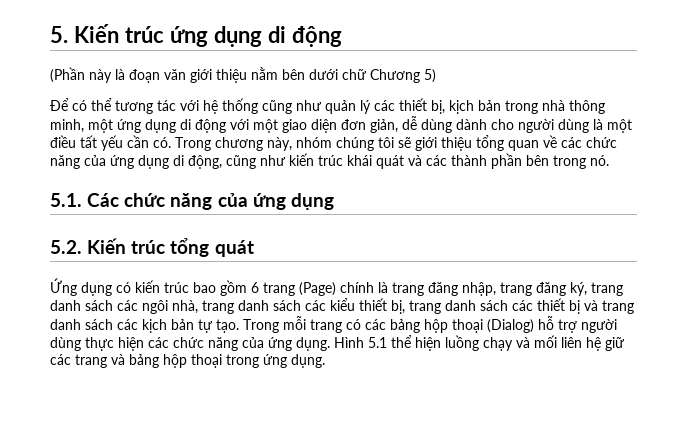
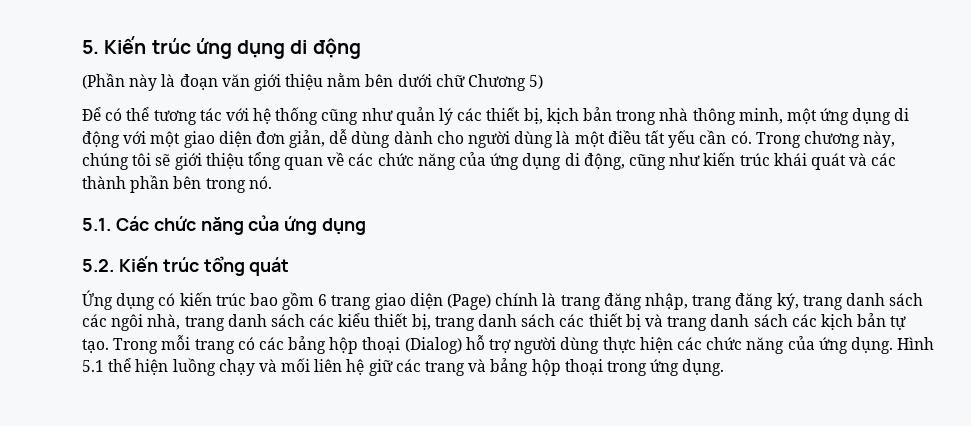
- Trong chương này, nhóm chúng tôi sẽ giới thiệu tổng quan về các chức năng của ứng dụng di động, cũng như kiến trúc khái quát và các thành phần bên trong nó.
+ Trong chương này, chúng tôi sẽ giới thiệu tổng quan về các chức năng của ứng dụng di động, cũng như kiến trúc khái quát và các thành phần bên trong nó.
- Ứng dụng có kiến trúc bao gồm 6 trang (Page) chính là trang đăng nhập, trang đăng ký, trang danh sách các ngôi nhà, trang danh sách các kiểu thiết bị, trang danh sách các thiết bị và trang danh sách các kịch bản tự tạo.
+ Ứng dụng có kiến trúc bao gồm 6 trang giao diện (Page) chính là trang đăng nhập, trang đăng ký, trang danh sách các ngôi nhà, trang danh sách các kiểu thiết bị, trang danh sách các thiết bị và trang danh sách các kịch bản tự tạo.

